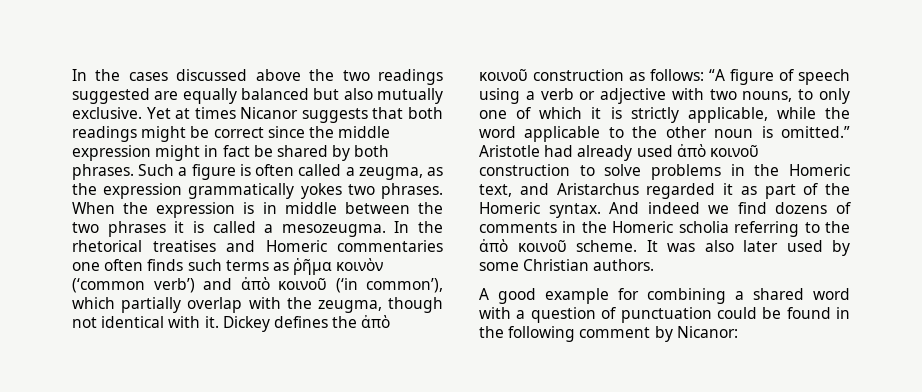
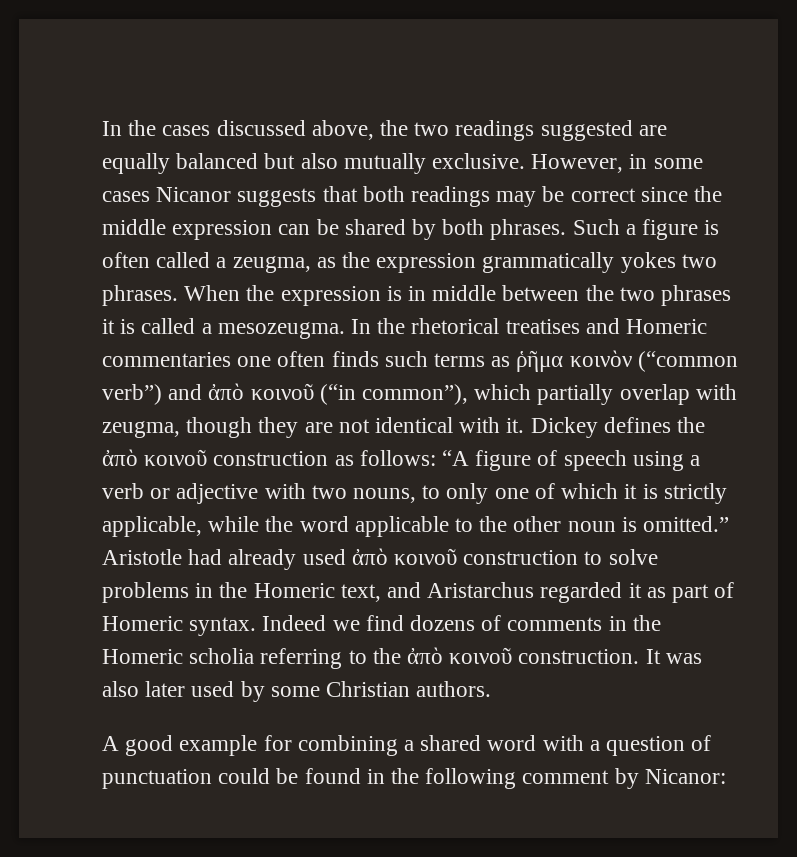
- In the cases discussed above the two readings suggested are equally balanced but also mutually exclusive.
+ In the cases discussed above, the two readings suggested are equally balanced but also mutually exclusive.
- Yet at times Nicanor suggests that both readings might be correct since the middle expression might in fact be shared by both phrases.
+ However, in some cases Nicanor suggests that both readings may be correct since the middle expression can be shared by both phrases.
- In the rhetorical treatises and Homeric commentaries one often finds such terms as ῥῆμα κοινὸν (‘common verb’) and ἀπὸ κοινοῦ (‘in common’), which partially overlap with the zeugma, though not identical with it.
+ In the rhetorical treatises and Homeric commentaries one often finds such terms as ῥῆμα κοινὸν (“common verb”) and ἀπὸ κοινοῦ (“in common”), which partially overlap with zeugma, though they are not identical with it.
- Aristotle had already used ἀπὸ κοινοῦ construction to solve problems in the Homeric text, and Aristarchus regarded it as part of the Homeric syntax.
+ Aristotle had already used ἀπὸ κοινοῦ construction to solve problems in the Homeric text, and Aristarchus regarded it as part of Homeric syntax.
- And indeed we find dozens of comments in the Homeric scholia referring to the ἀπὸ κοινοῦ scheme.
+ Indeed we find dozens of comments in the Homeric scholia referring to the ἀπὸ κοινοῦ construction.

